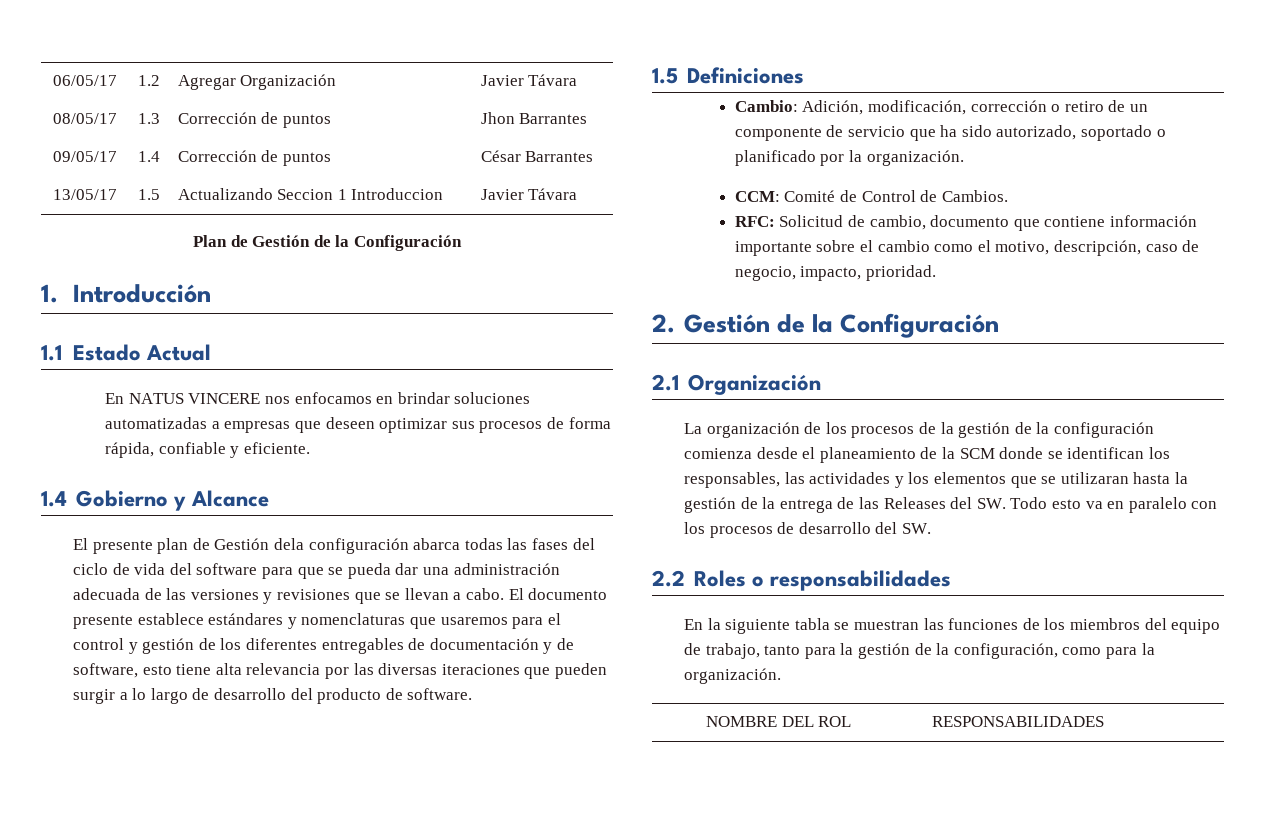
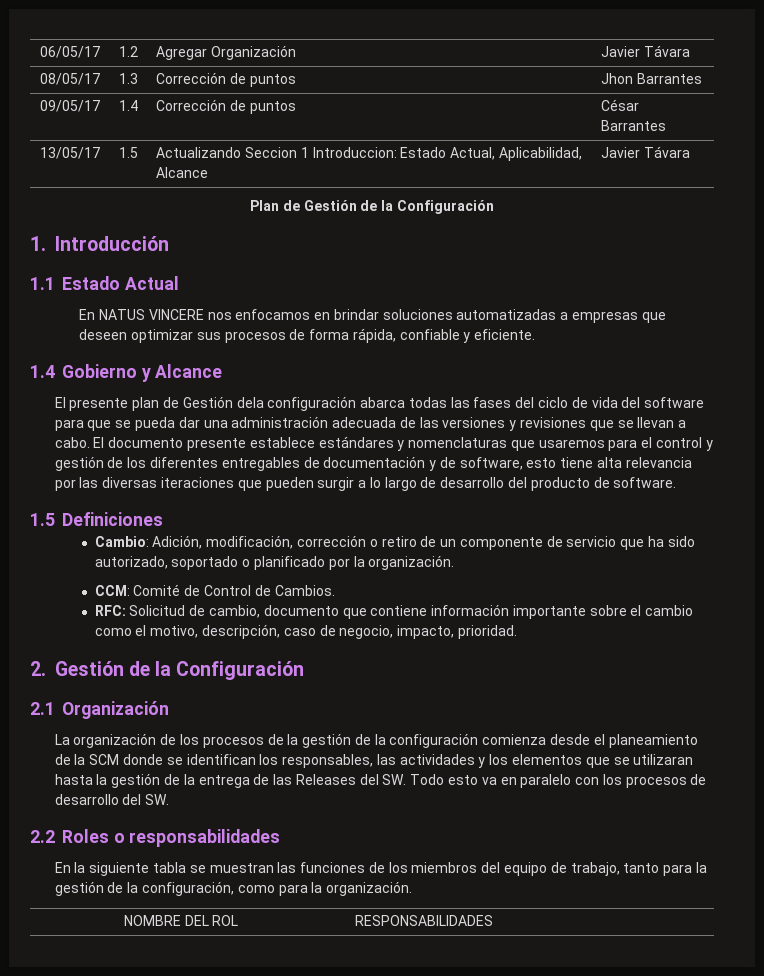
- 13/05/17 | 1.5 | Actualizando Seccion 1 Introduccion | Javier Távara
+ 13/05/17 | 1.5 | Actualizando Seccion 1 Introduccion: Estado Actual, Aplicabilidad, Alcance | Javier Távara

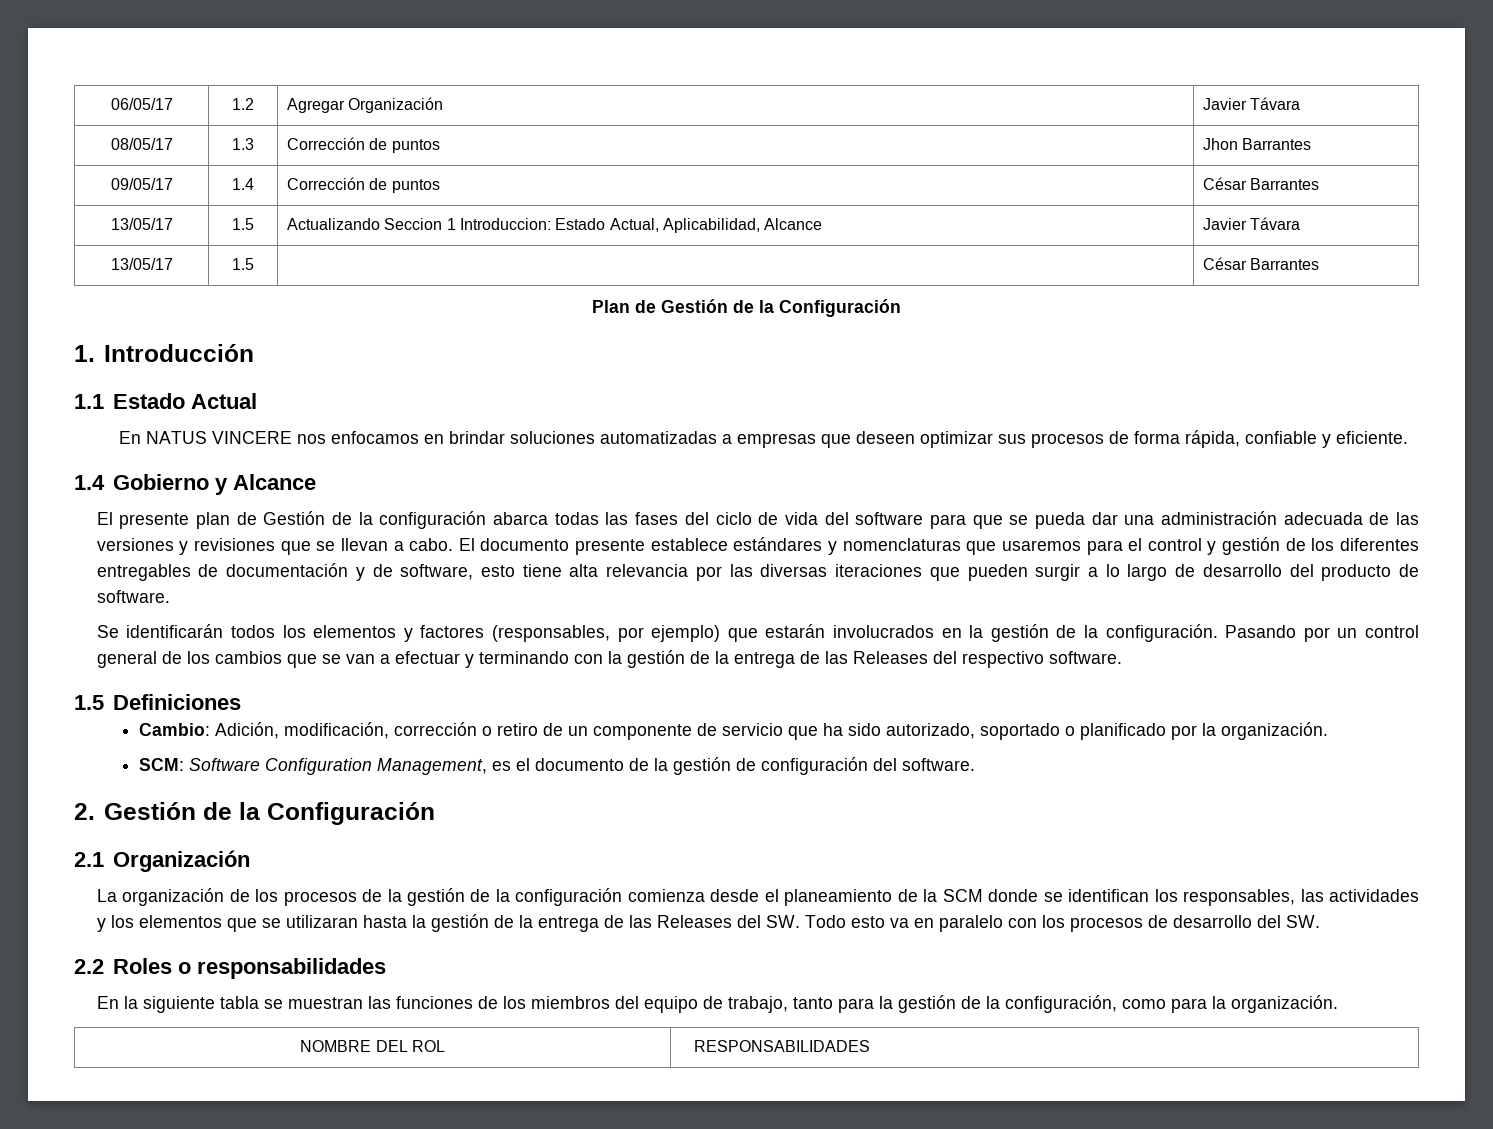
+ 13/05/17 | 1.5 | | César Barrantes
- El presente plan de Gestión dela configuración abarca todas las fases del ciclo de vida del software para que se pueda dar una administración adecuada de las versiones y revisiones que se llevan a cabo.
+ El presente plan de Gestión de la configuración abarca todas las fases del ciclo de vida del software para que se pueda dar una administración adecuada de las versiones y revisiones que se llevan a cabo.
+ Se identificarán todos los elementos y factores (responsables, por ejemplo) que estarán involucrados en la gestión de la configuración. Pasando por un control general de los cambios que se van a efectuar y terminando con la gestión de la entrega de las Releases del respectivo software.
- CCM: Comité de Control de Cambios.
- RFC: Solicitud de cambio, documento que contiene información importante sobre el cambio como el motivo, descripción, caso de negocio, impacto, prioridad.
+ SCM: Software Configuration Management, es el documento de la gestión de configuración del software.

